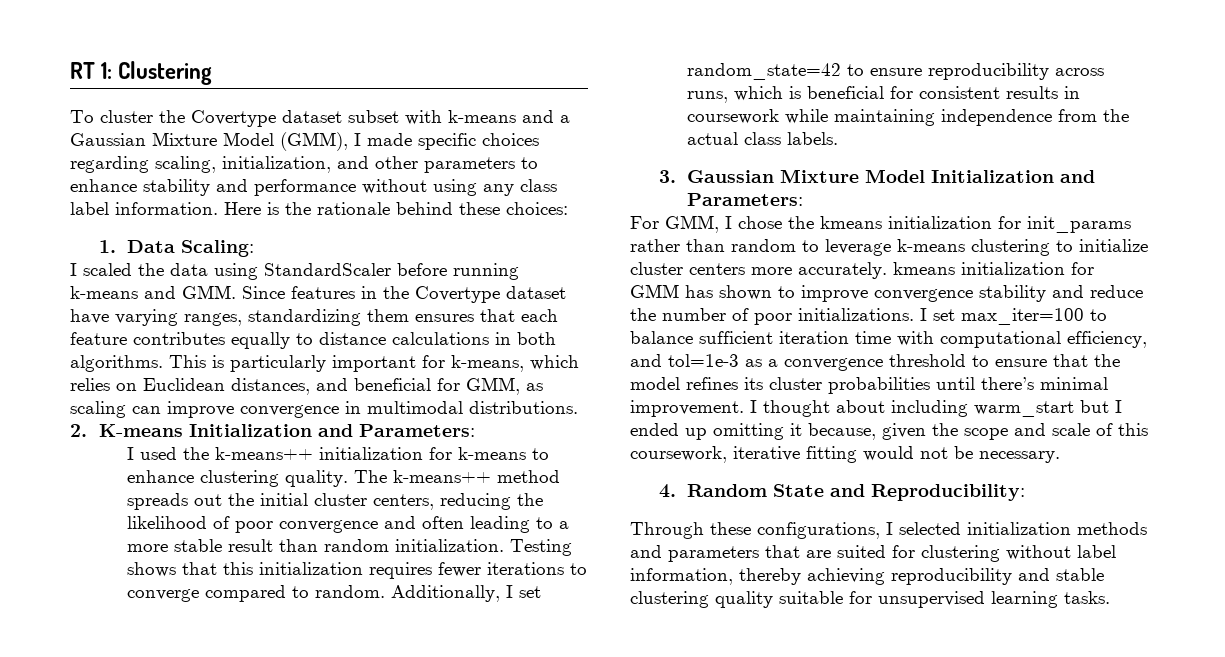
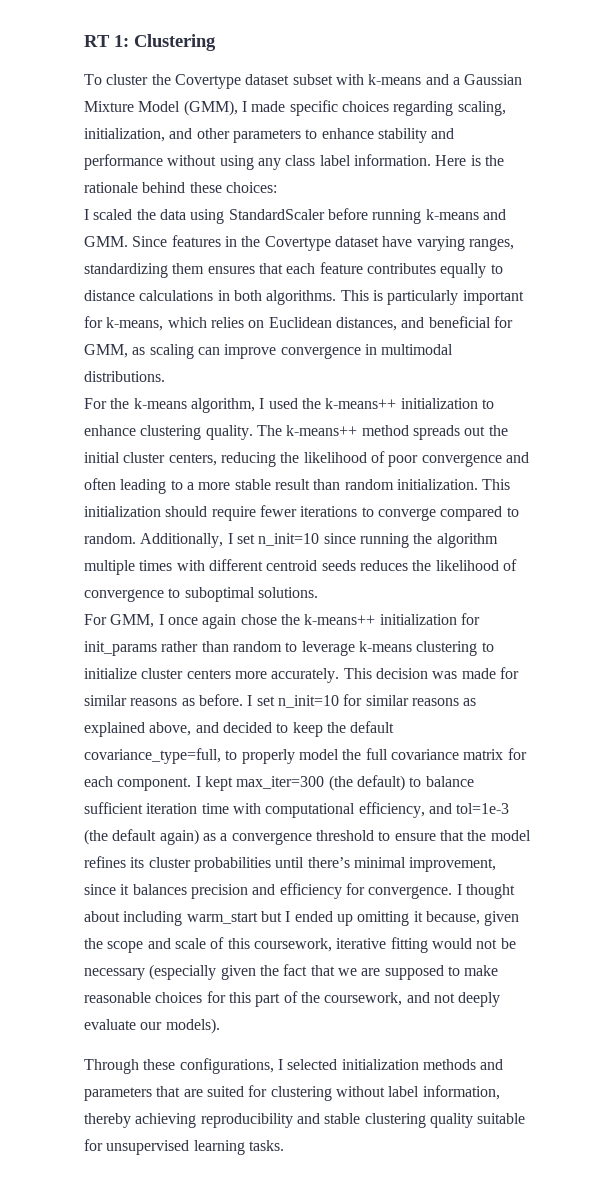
- 1. Data Scaling:
- 2. K-means Initialization and Parameters:
- I used the k-means++ initialization for k-means to enhance clustering quality.
+ For the k-means algorithm, I used the k-means++ initialization to enhance clustering quality.
- Testing shows that this initialization requires fewer iterations to converge compared to random.
+ This initialization should require fewer iterations to converge compared to random.
- Additionally, I set random_state=42 to ensure reproducibility across runs, which is beneficial for consistent results in coursework while maintaining independence from the actual class labels.
- 3. Gaussian Mixture Model Initialization and Parameters:
+ Additionally, I set n_init=10 since running the algorithm multiple times with different centroid seeds reduces the likelihood of convergence to suboptimal solutions.
- For GMM, I chose the kmeans initialization for init_params rather than random to leverage k-means clustering to initialize cluster centers more accurately. kmeans initialization for GMM has shown to improve convergence stability and reduce the number of poor initializations. I set max_iter=100 to balance sufficient iteration time with computational efficiency, and tol=1e-3 as a convergence threshold to ensure that the model refines its cluster probabilities until there’s minimal improvement.
+ For GMM, I once again chose the k-means++ initialization for init_params rather than random to leverage k-means clustering to initialize cluster centers more accurately. This decision was made for similar reasons as before. I set n_init=10 for similar reasons as explained above, and decided to keep the default covariance_type=full, to properly model the full covariance matrix for each component. I kept max_iter=300 (the default) to balance sufficient iteration time with computational efficiency, and tol=1e-3 (the default again) as a convergence threshold to ensure that the model refines its cluster probabilities until there’s minimal improvement, since it balances precision and efficiency for convergence.
- I thought about including warm_start but I ended up omitting it because, given the scope and scale of this coursework, iterative fitting would not be necessary.
- 4. Random State and Reproducibility:
+ I thought about including warm_start but I ended up omitting it because, given the scope and scale of this coursework, iterative fitting would not be necessary (especially given the fact that we are supposed to make reasonable choices for this part of the coursework, and not deeply evaluate our models).

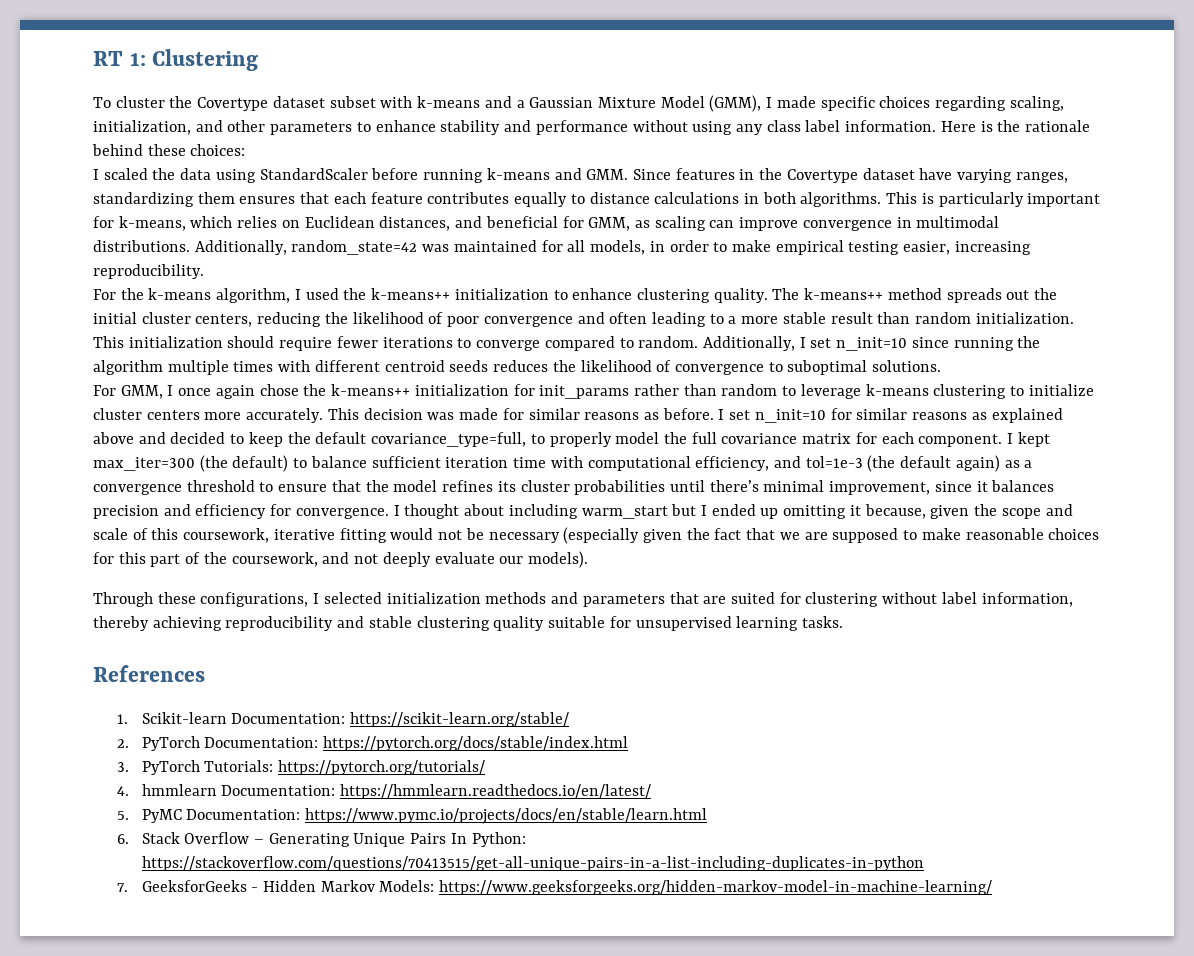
+ Additionally, random_state=42 was maintained for all models, in order to make empirical testing easier, increasing reproducibility.
- I set n_init=10 for similar reasons as explained above, and decided to keep the default covariance_type=full, to properly model the full covariance matrix for each component.
+ I set n_init=10 for similar reasons as explained above and decided to keep the default covariance_type=full, to properly model the full covariance matrix for each component.
+ References
+ 1. Scikit-learn Documentation: https://scikit-learn.org/stable/
+ 2. PyTorch Documentation: https://pytorch.org/docs/stable/index.html
+ 3. PyTorch Tutorials: https://pytorch.org/tutorials/
+ 4. hmmlearn Documentation: https://hmmlearn.readthedocs.io/en/latest/
+ 5. PyMC Documentation: https://www.pymc.io/projects/docs/en/stable/learn.html
+ 6. Stack Overflow – Generating Unique Pairs In Python: https://stackoverflow.com/questions/70413515/get-all-unique-pairs-in-a-list-including-duplicates-in-python
+ 7. GeeksforGeeks - Hidden Markov Models: https://www.geeksforgeeks.org/hidden-markov-model-in-machine-learning/

